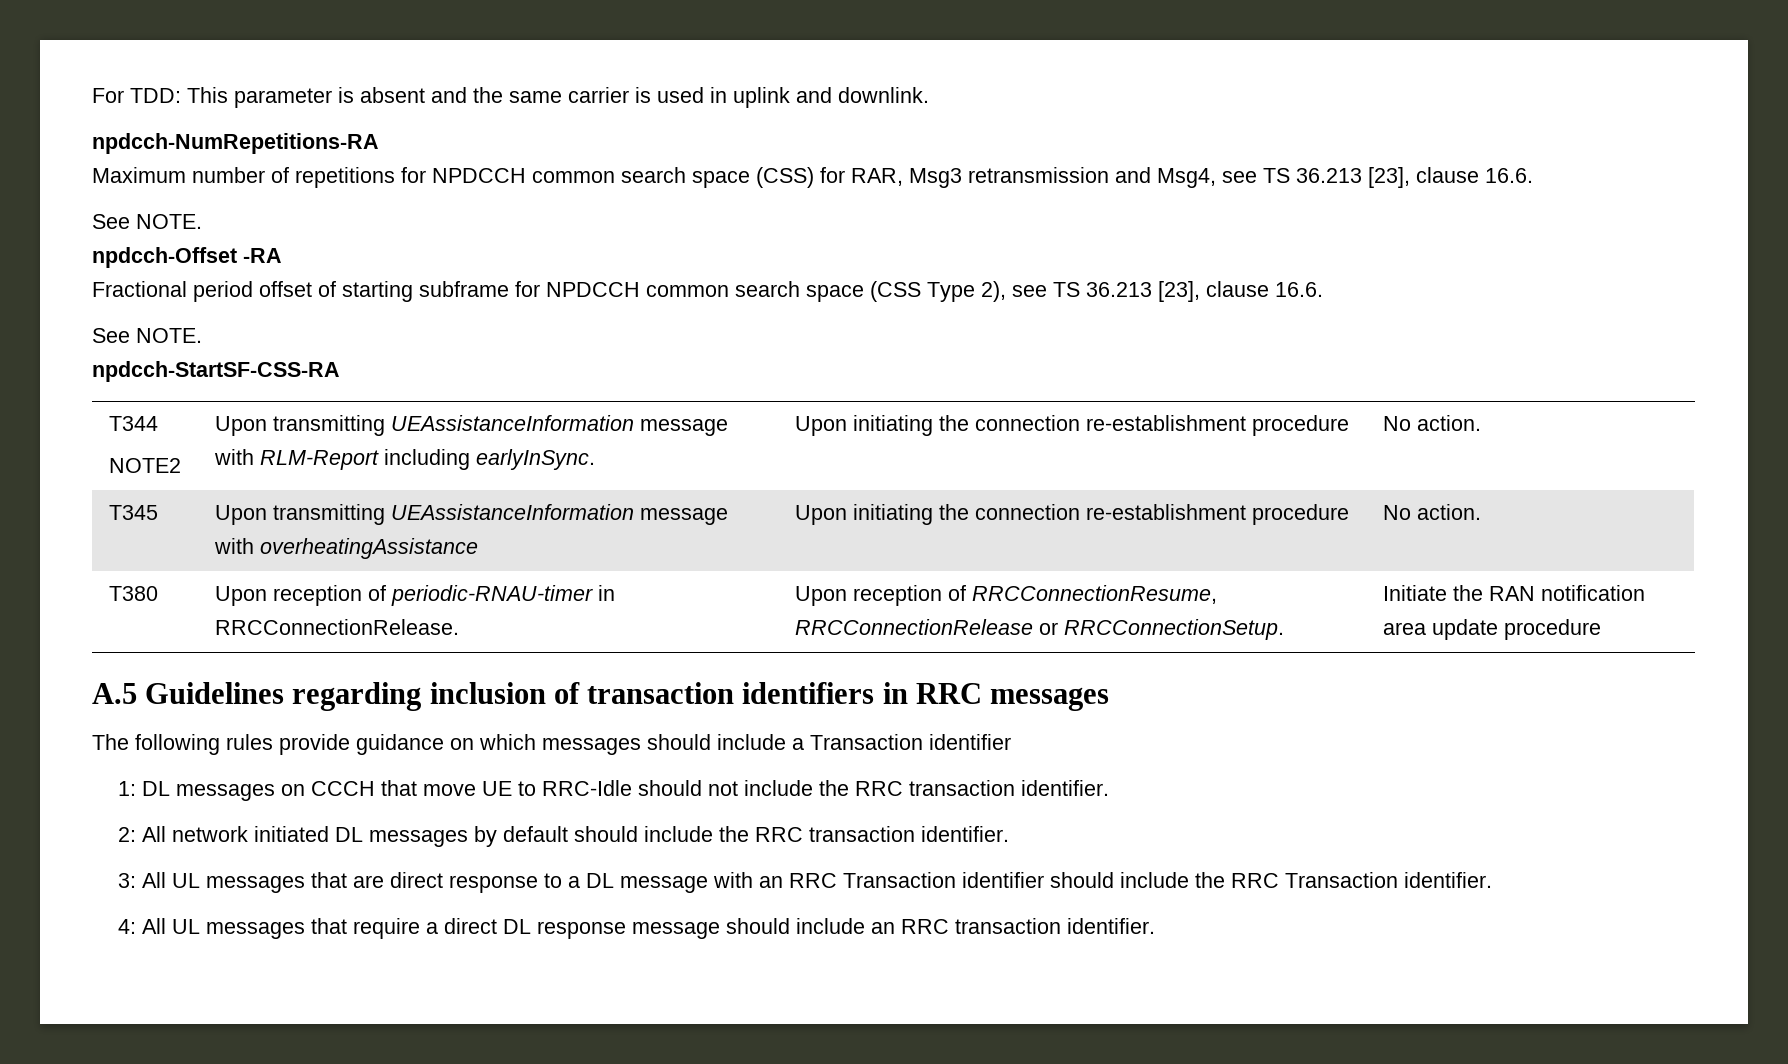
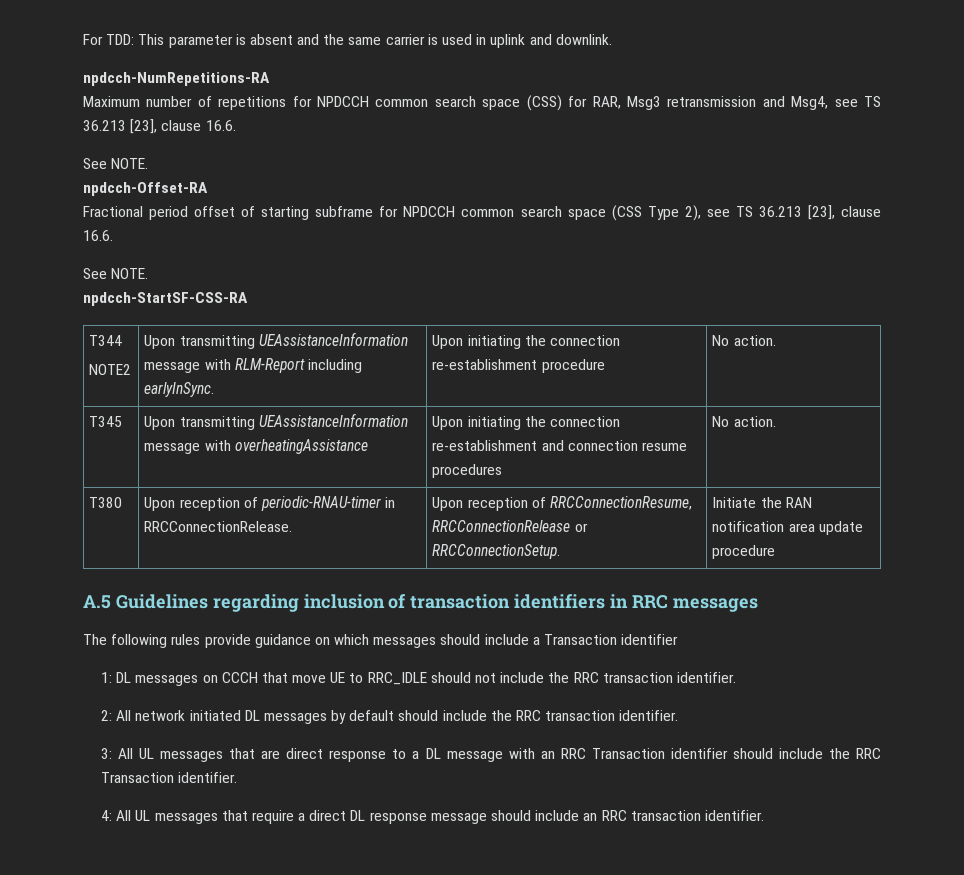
- npdcch-Offset -RA
+ npdcch-Offset-RA
- T345 | Upon transmitting UEAssistanceInformation message with overheatingAssistance | Upon initiating the connection re-establishment procedure | No action.
+ T345 | Upon transmitting UEAssistanceInformation message with overheatingAssistance | Upon initiating the connection re-establishment and connection resume procedures | No action.
- 1: DL messages on CCCH that move UE to RRC-Idle should not include the RRC transaction identifier.
+ 1: DL messages on CCCH that move UE to RRC_IDLE should not include the RRC transaction identifier.

